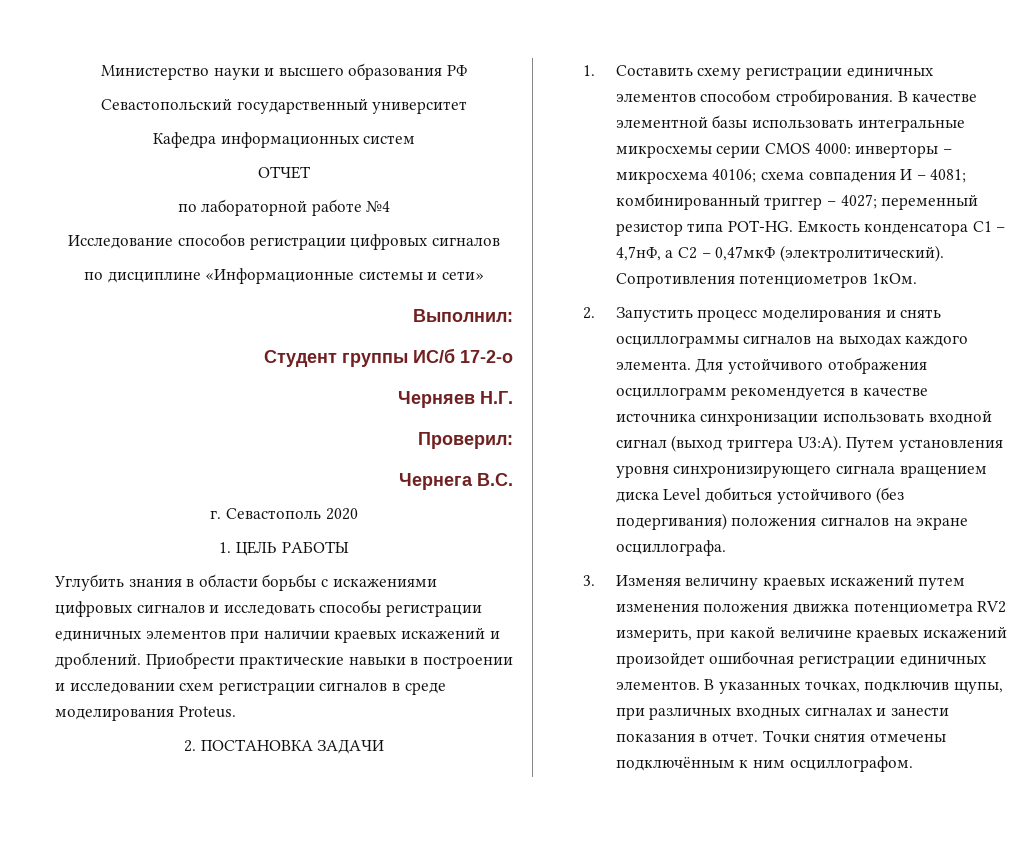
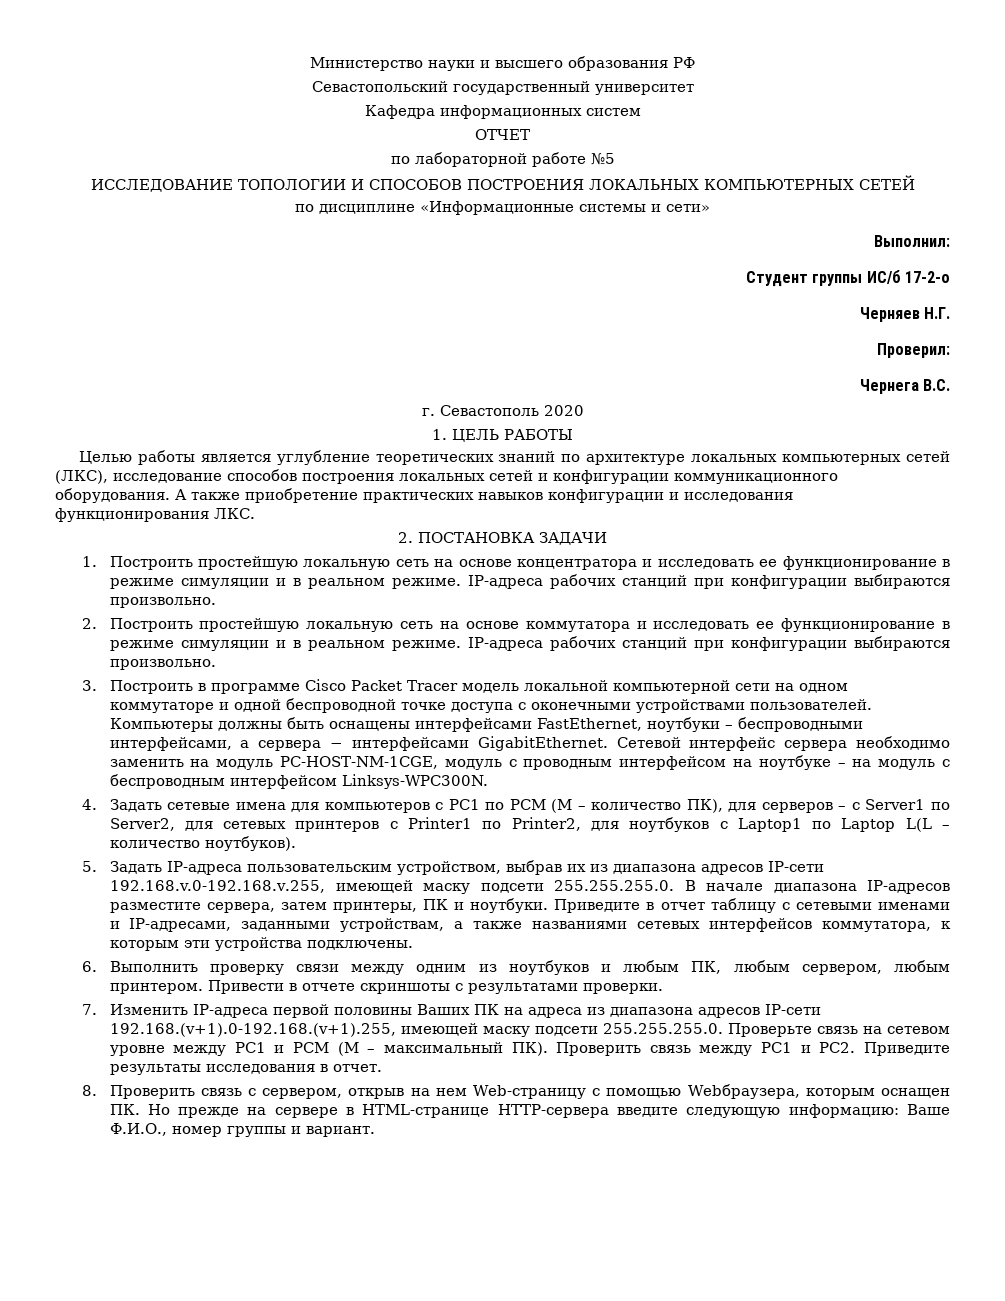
- по лабораторной работе №4
- Исследование способов регистрации цифровых сигналов
+ по лабораторной работе №5
+ ИССЛЕДОВАНИЕ ТОПОЛОГИИ И СПОСОБОВ ПОСТРОЕНИЯ ЛОКАЛЬНЫХ КОМПЬЮТЕРНЫХ СЕТЕЙ
- Углубить знания в области борьбы с искажениями цифровых сигналов и исследовать способы регистрации единичных элементов при наличии краевых искажений и дроблений. Приобрести практические навыки в построении и исследовании схем регистрации сигналов в среде моделирования Proteus.
+ Целью работы является углубление теоретических знаний по архитектуре локальных компьютерных сетей (ЛКС), исследование способов построения локальных сетей и конфигурации коммуникационного оборудования. А также приобретение практических навыков конфигурации и исследования функционирования ЛКС.
  2. ПОСТАНОВКА ЗАДАЧИ
- 1. Составить схему регистрации единичных элементов способом стробирования. В качестве элементной базы использовать интегральные микросхемы серии CMOS 4000: инверторы – микросхема 40106; схема совпадения И – 4081; комбинированный триггер – 4027; переменный резистор типа POT-HG. Емкость конденсатора С1 – 4,7нФ, а С2 – 0,47мкФ (электролитический). Сопротивления потенциометров 1кОм.
- 2. Запустить процесс моделирования и снять осциллограммы сигналов на выходах каждого элемента. Для устойчивого отображения осциллограмм рекомендуется в качестве источника синхронизации использовать входной сигнал (выход триггера U3:A). Путем установления уровня синхронизирующего сигнала вращением диска Level добиться устойчивого (без подергивания) положения сигналов на экране осциллографа.
- 3. Изменяя величину краевых искажений путем изменения положения движка потенциометра RV2 измерить, при какой величине краевых искажений произойдет ошибочная регистрации единичных элементов. В указанных точках, подключив щупы, при различных входных сигналах и занести показания в отчет. Точки снятия отмечены подключённым к ним осциллографом.
+ 1. Построить простейшую локальную сеть на основе концентратора и исследовать ее функционирование в режиме симуляции и в реальном режиме. IP-адреса рабочих станций при конфигурации выбираются произвольно.
+ 2. Построить простейшую локальную сеть на основе коммутатора и исследовать ее функционирование в режиме симуляции и в реальном режиме. IP-адреса рабочих станций при конфигурации выбираются произвольно.
+ 3. Построить в программе Cisco Packet Tracer модель локальной компьютерной сети на одном коммутаторе и одной беспроводной точке доступа с оконечными устройствами пользователей. Компьютеры должны быть оснащены интерфейсами FastEthernet, ноутбуки – беспроводными интерфейсами, а сервера − интерфейсами GigabitEthernet. Сетевой интерфейс сервера необходимо заменить на модуль PC-HOST-NM-1CGE, модуль с проводным интерфейсом на ноутбуке – на модуль с беспроводным интерфейсом Linksys-WPC300N.
+ 4. Задать сетевые имена для компьютеров с PC1 по PCM (M – количество ПК), для серверов – с Server1 по Server2, для сетевых принтеров с Printer1 по Printer2, для ноутбуков с Laptop1 по Laptop L(L – количество ноутбуков).
+ 5. Задать IP-адреса пользовательским устройством, выбрав их из диапазона адресов IP-сети 192.168.v.0-192.168.v.255, имеющей маску подсети 255.255.255.0. В начале диапазона IP-адресов разместите сервера, затем принтеры, ПК и ноутбуки. Приведите в отчет таблицу с сетевыми именами и IP-адресами, заданными устройствам, а также названиями сетевых интерфейсов коммутатора, к которым эти устройства подключены.
+ 6. Выполнить проверку связи между одним из ноутбуков и любым ПК, любым сервером, любым принтером. Привести в отчете скриншоты с результатами проверки.
+ 7. Изменить IP-адреса первой половины Ваших ПК на адреса из диапазона адресов IP-сети 192.168.(v+1).0-192.168.(v+1).255, имеющей маску подсети 255.255.255.0. Проверьте связь на сетевом уровне между PC1 и PCM (M – максимальный ПК). Проверить связь между PC1 и PC2. Приведите результаты исследования в отчет.
+ 8. Проверить связь с сервером, открыв на нем Web-страницу с помощью Webбраузера, которым оснащен ПК. Но прежде на сервере в HTML-странице HTTP-сервера введите следующую информацию: Ваше Ф.И.О., номер группы и вариант.

